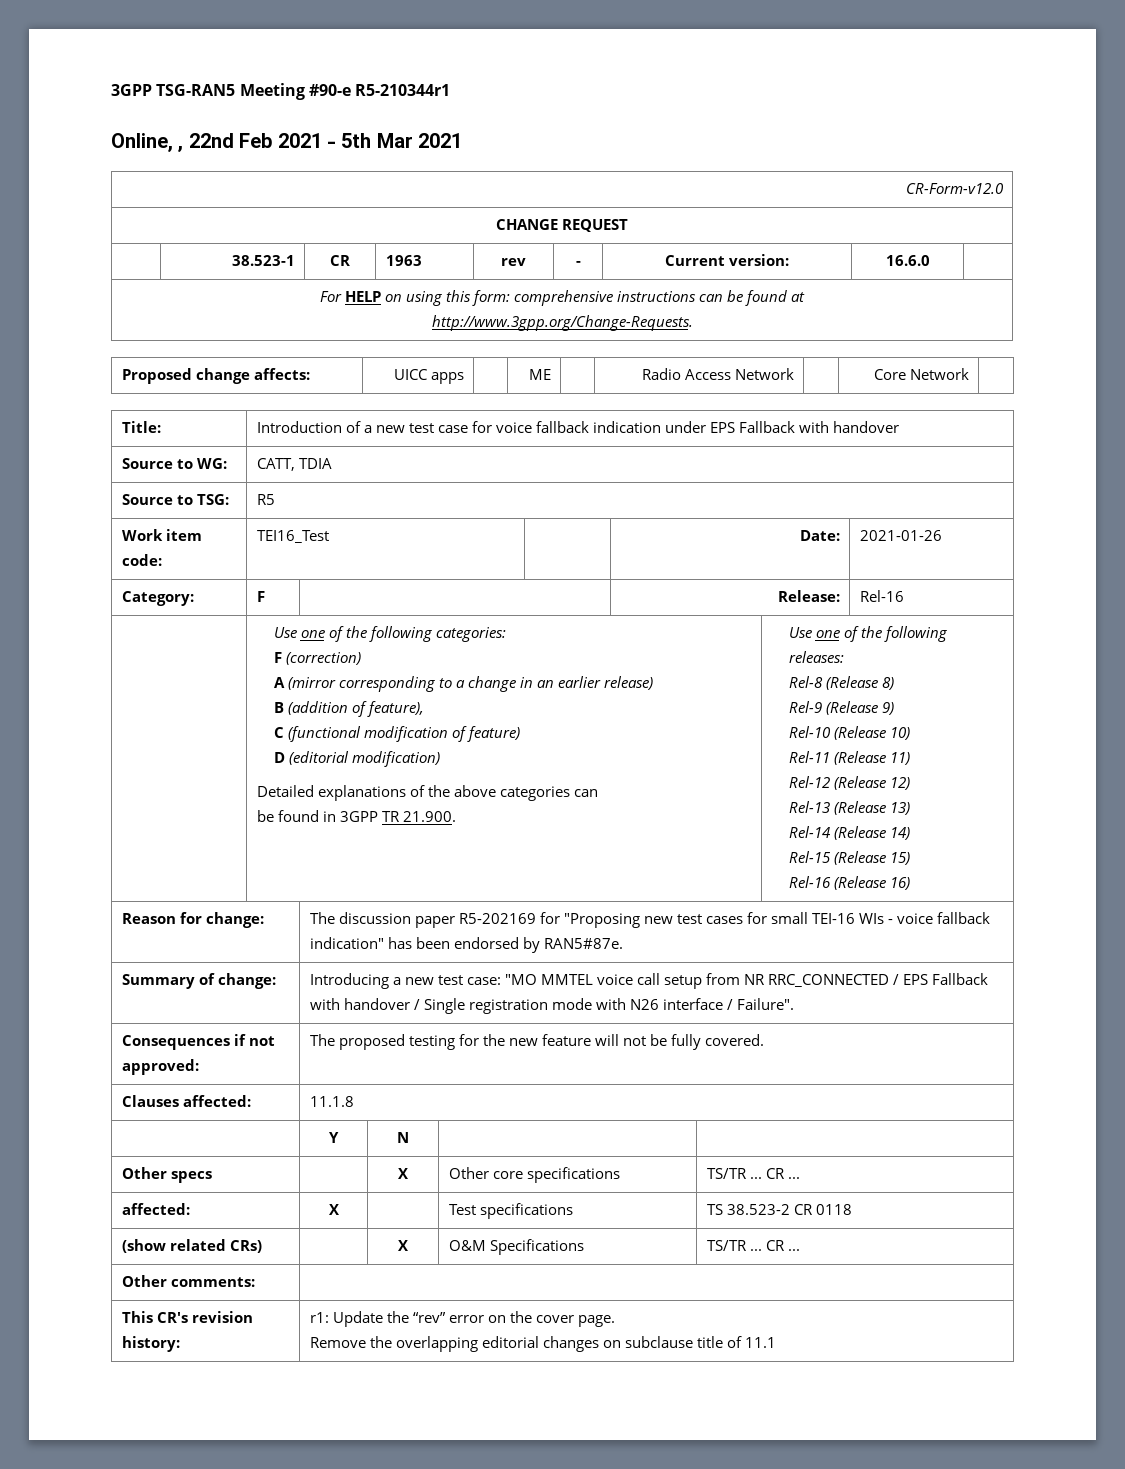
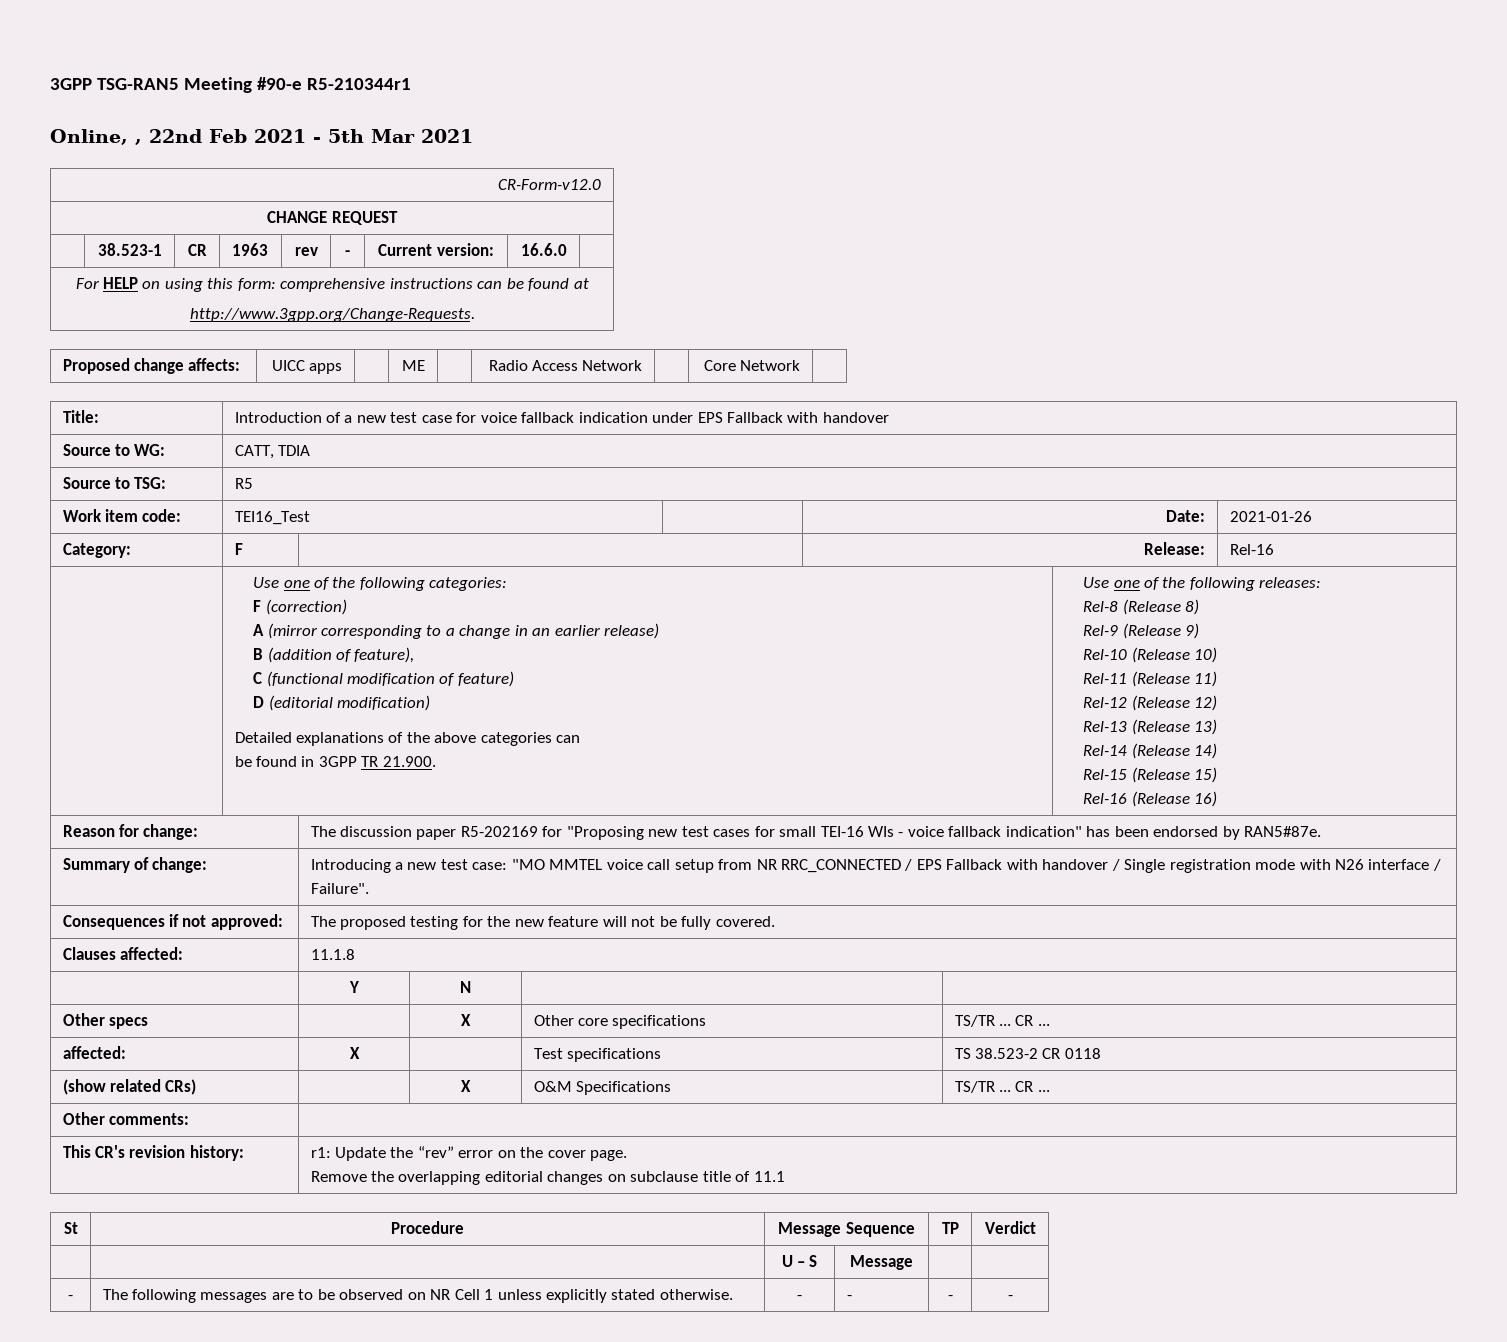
+ St | Procedure | Message Sequence | TP | Verdict
+ | | U – S | Message | |
+ - | The following messages are to be observed on NR Cell 1 unless explicitly stated otherwise. | - | - | - | -

